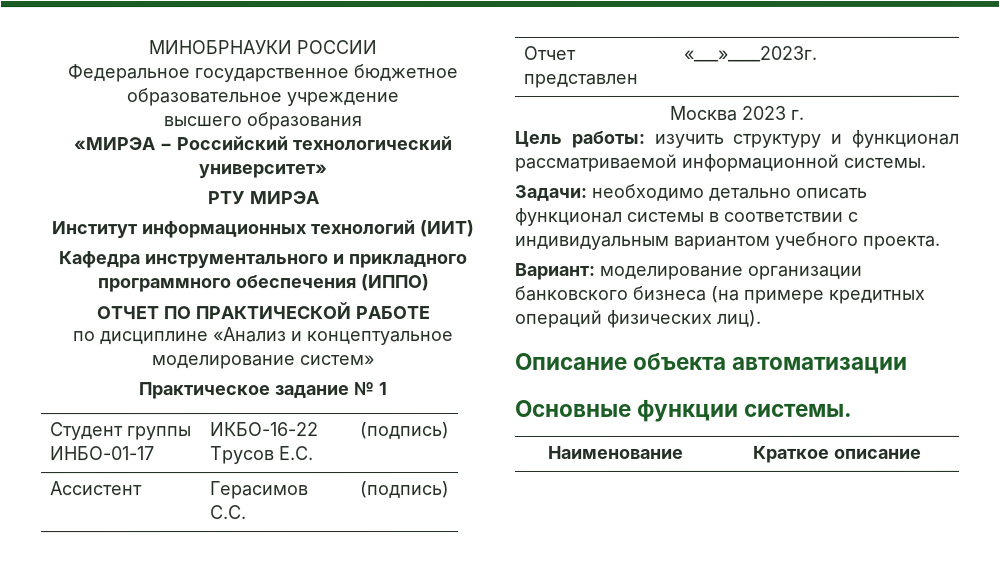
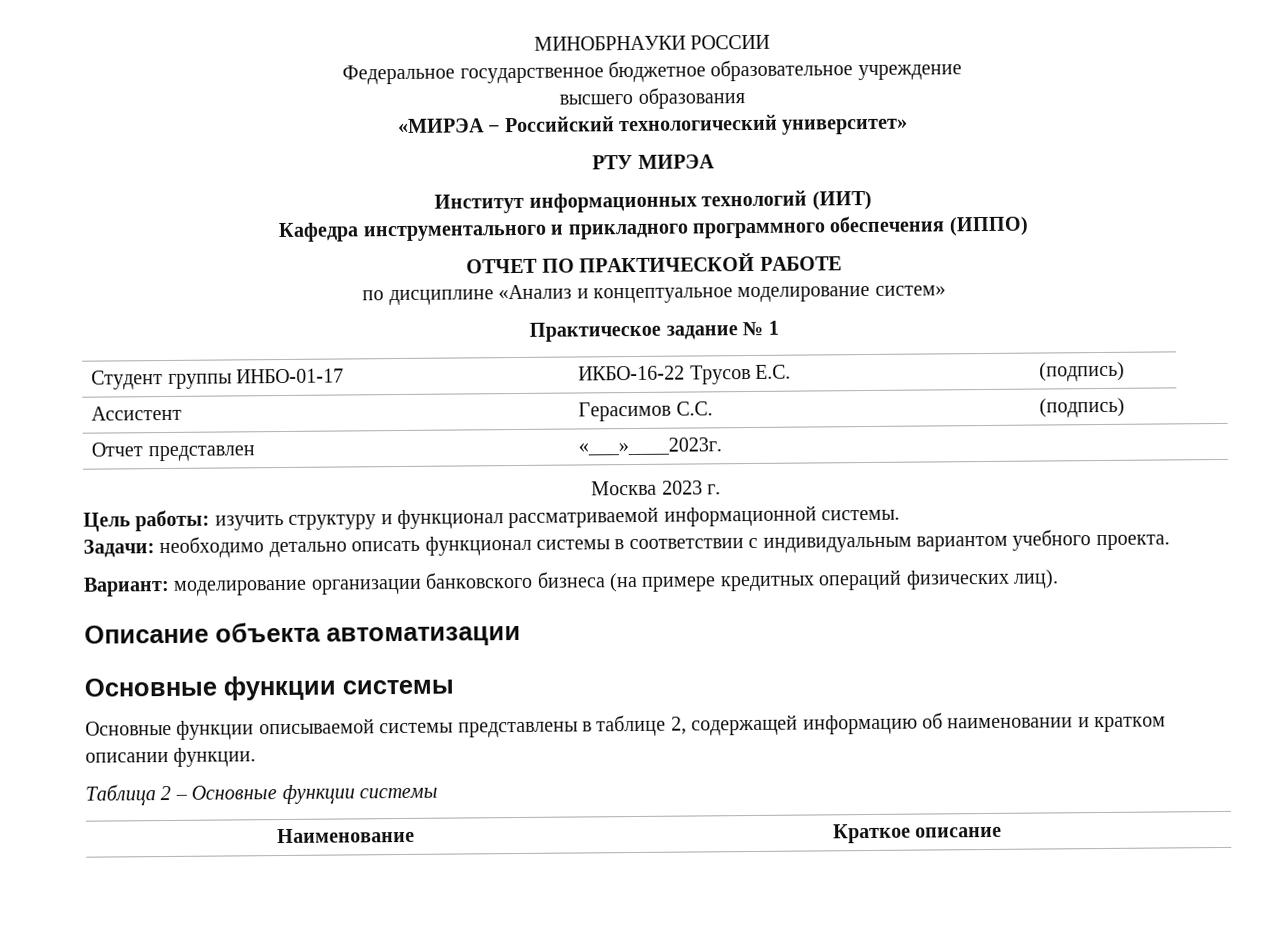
  Описание объекта автоматизации
- Основные функции системы.
+ Основные функции системы
+ Основные функции описываемой системы представлены в таблице 2, содержащей информацию об наименовании и кратком описании функции.
+ Таблица 2 – Основные функции системы

